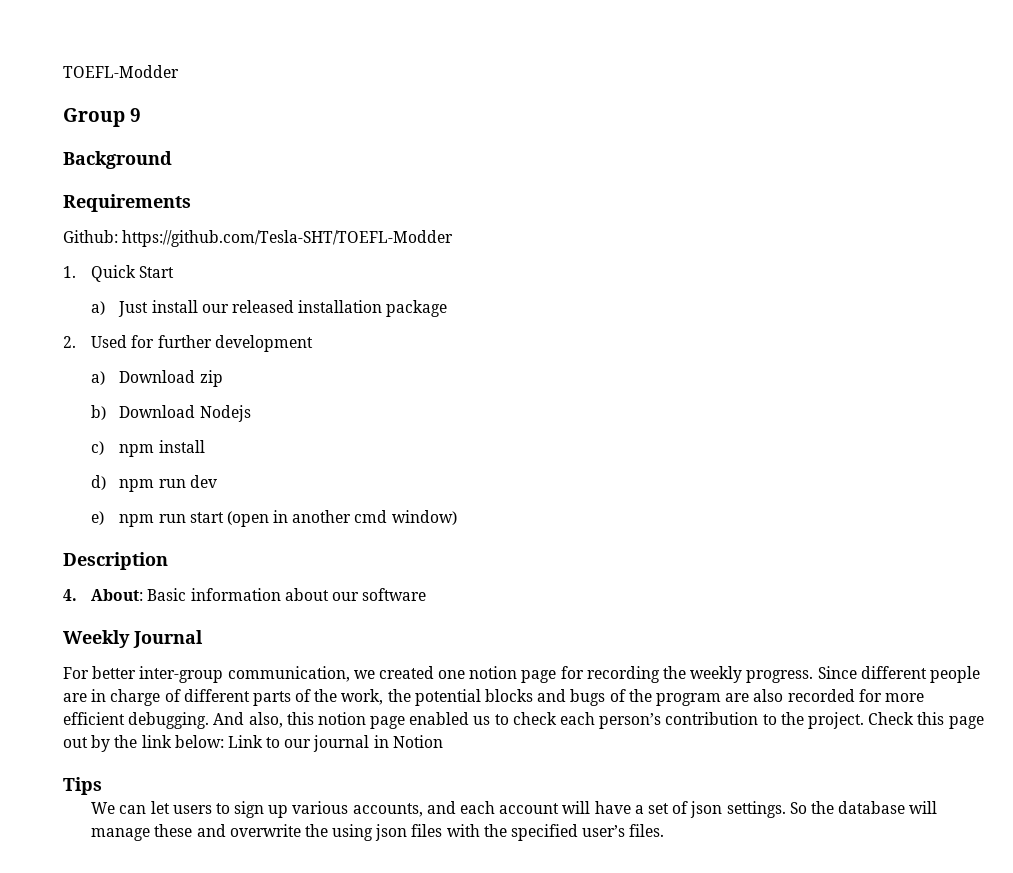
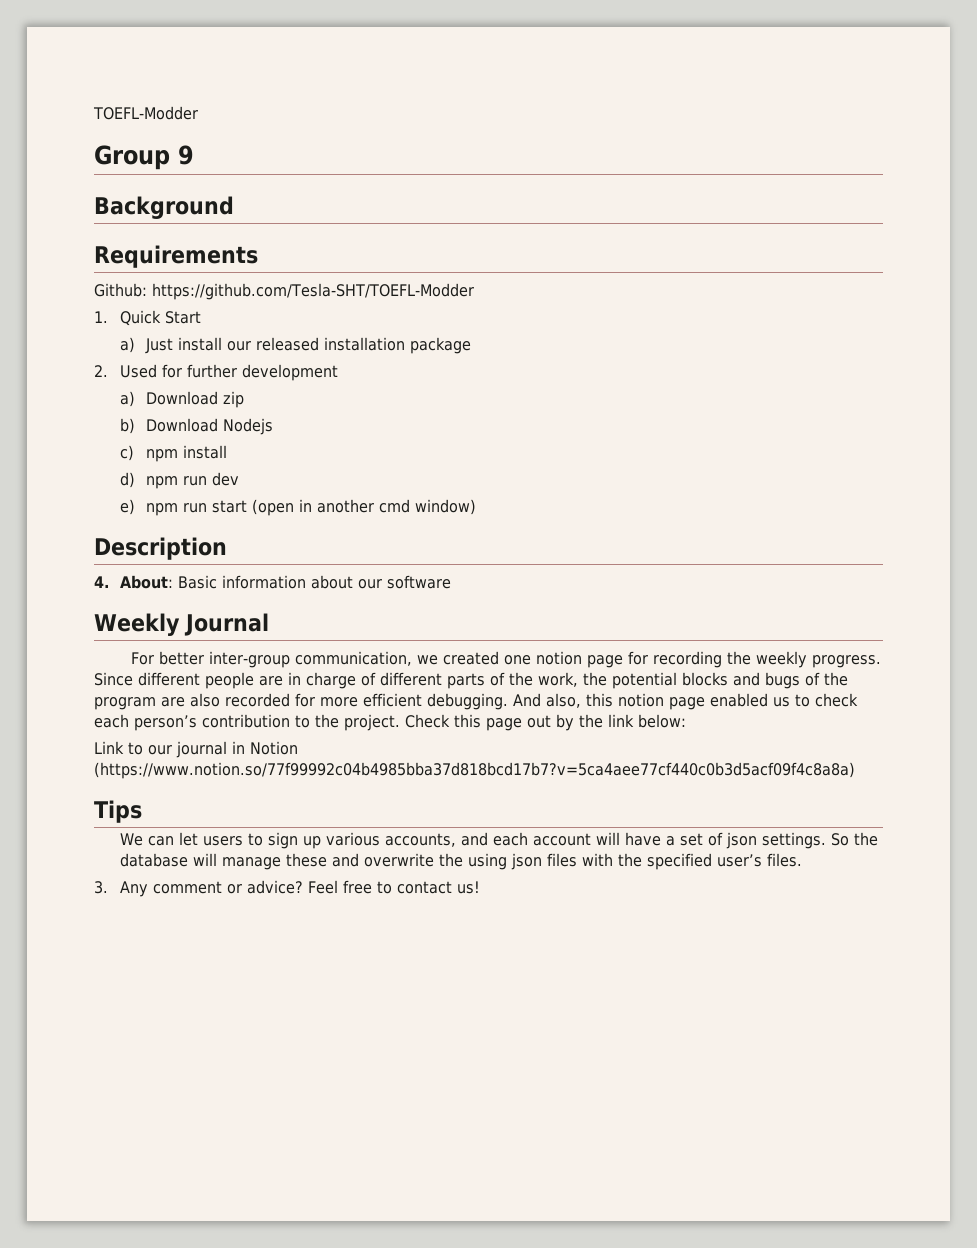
- Check this page out by the link below: Link to our journal in Notion
+ Check this page out by the link below:
+ Link to our journal in Notion (https://www.notion.so/77f99992c04b4985bba37d818bcd17b7?v=5ca4aee77cf440c0b3d5acf09f4c8a8a)
+ 3. Any comment or advice? Feel free to contact us!

